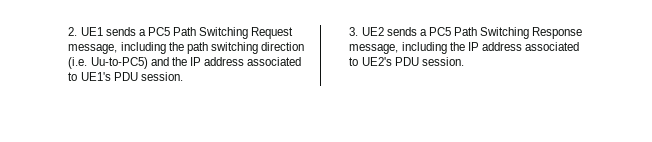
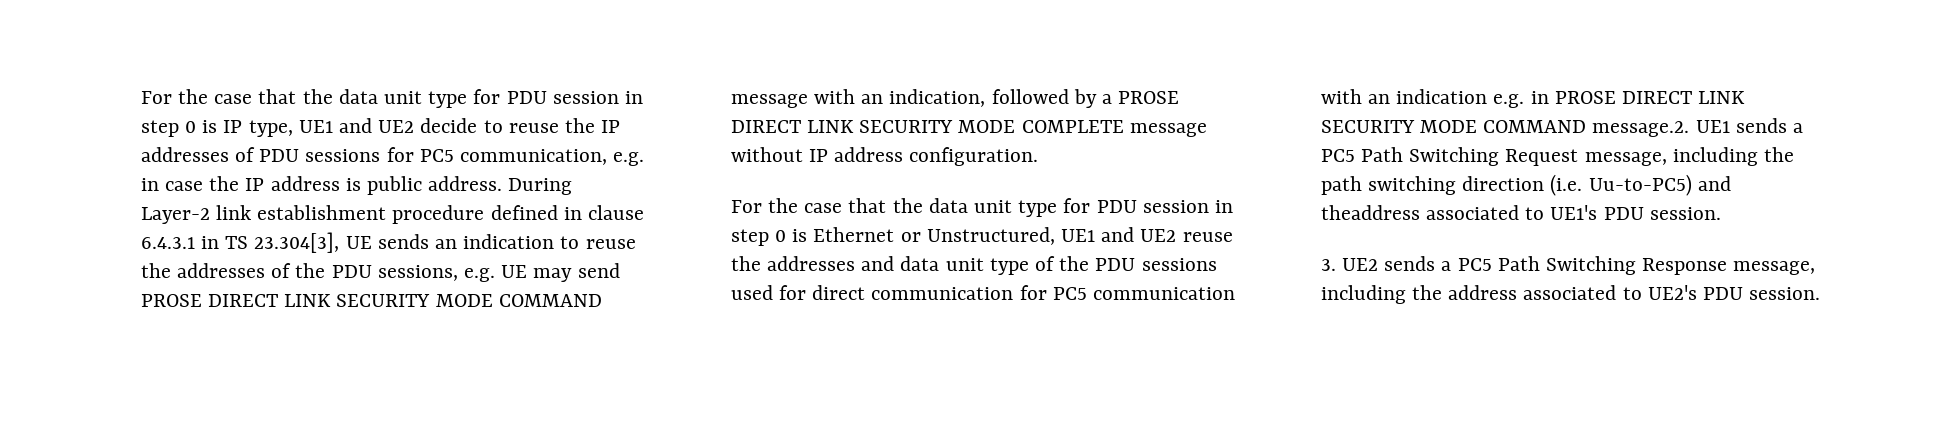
- 2. UE1 sends a PC5 Path Switching Request message, including the path switching direction (i.e. Uu-to-PC5) and the IP address associated to UE1's PDU session.
+ For the case that the data unit type for PDU session in step 0 is IP type, UE1 and UE2 decide to reuse the IP addresses of PDU sessions for PC5 communication, e.g. in case the IP address is public address. During Layer-2 link establishment procedure defined in clause 6.4.3.1 in TS 23.304[3], UE sends an indication to reuse the addresses of the PDU sessions, e.g. UE may send PROSE DIRECT LINK SECURITY MODE COMMAND message with an indication, followed by a PROSE DIRECT LINK SECURITY MODE COMPLETE message without IP address configuration.
+ For the case that the data unit type for PDU session in step 0 is Ethernet or Unstructured, UE1 and UE2 reuse the addresses and data unit type of the PDU sessions used for direct communication for PC5 communication with an indication e.g. in PROSE DIRECT LINK SECURITY MODE COMMAND message.2. UE1 sends a PC5 Path Switching Request message, including the path switching direction (i.e. Uu-to-PC5) and theaddress associated to UE1's PDU session.
- 3. UE2 sends a PC5 Path Switching Response message, including the IP address associated to UE2's PDU session.
+ 3. UE2 sends a PC5 Path Switching Response message, including the address associated to UE2's PDU session.

